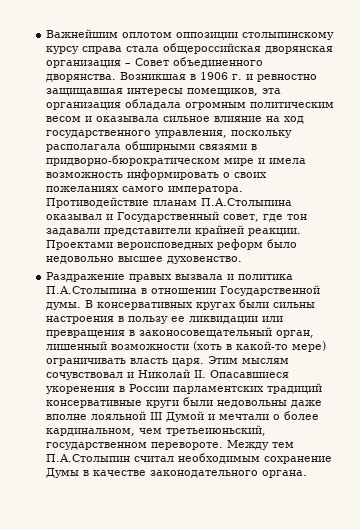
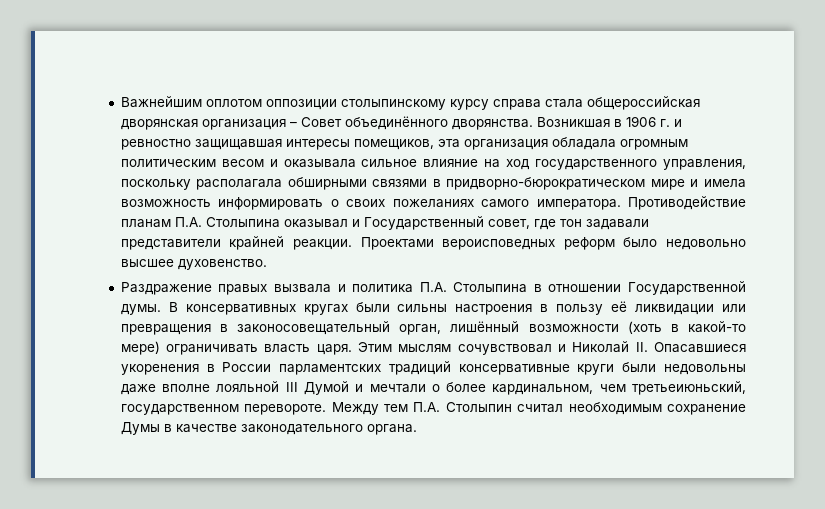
- Важнейшим оплотом оппозиции столыпинскому курсу справа стала общероссийская дворянская организация – Совет объединенного дворянства.
+ Важнейшим оплотом оппозиции столыпинскому курсу справа стала общероссийская дворянская организация – Совет объединённого дворянства.
- Противодействие планам П.А.Столыпина оказывал и Государственный совет, где тон задавали представители крайней реакции.
+ Противодействие планам П.А. Столыпина оказывал и Государственный совет, где тон задавали представители крайней реакции.
- Раздражение правых вызвала и политика П.А.Столыпина в отношении Государственной думы.
+ Раздражение правых вызвала и политика П.А. Столыпина в отношении Государственной думы.
- В консервативных кругах были сильны настроения в пользу ее ликвидации или превращения в законосовещательный орган, лишенный возможности (хоть в какой-то мере) ограничивать власть царя.
+ В консервативных кругах были сильны настроения в пользу её ликвидации или превращения в законосовещательный орган, лишённый возможности (хоть в какой-то мере) ограничивать власть царя.
- Между тем П.А.Столыпин считал необходимым сохранение Думы в качестве законодательного органа.
+ Между тем П.А. Столыпин считал необходимым сохранение Думы в качестве законодательного органа.

